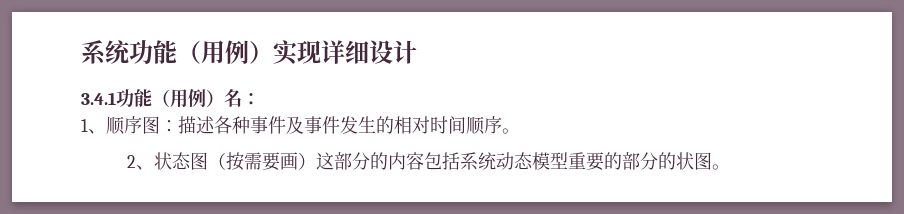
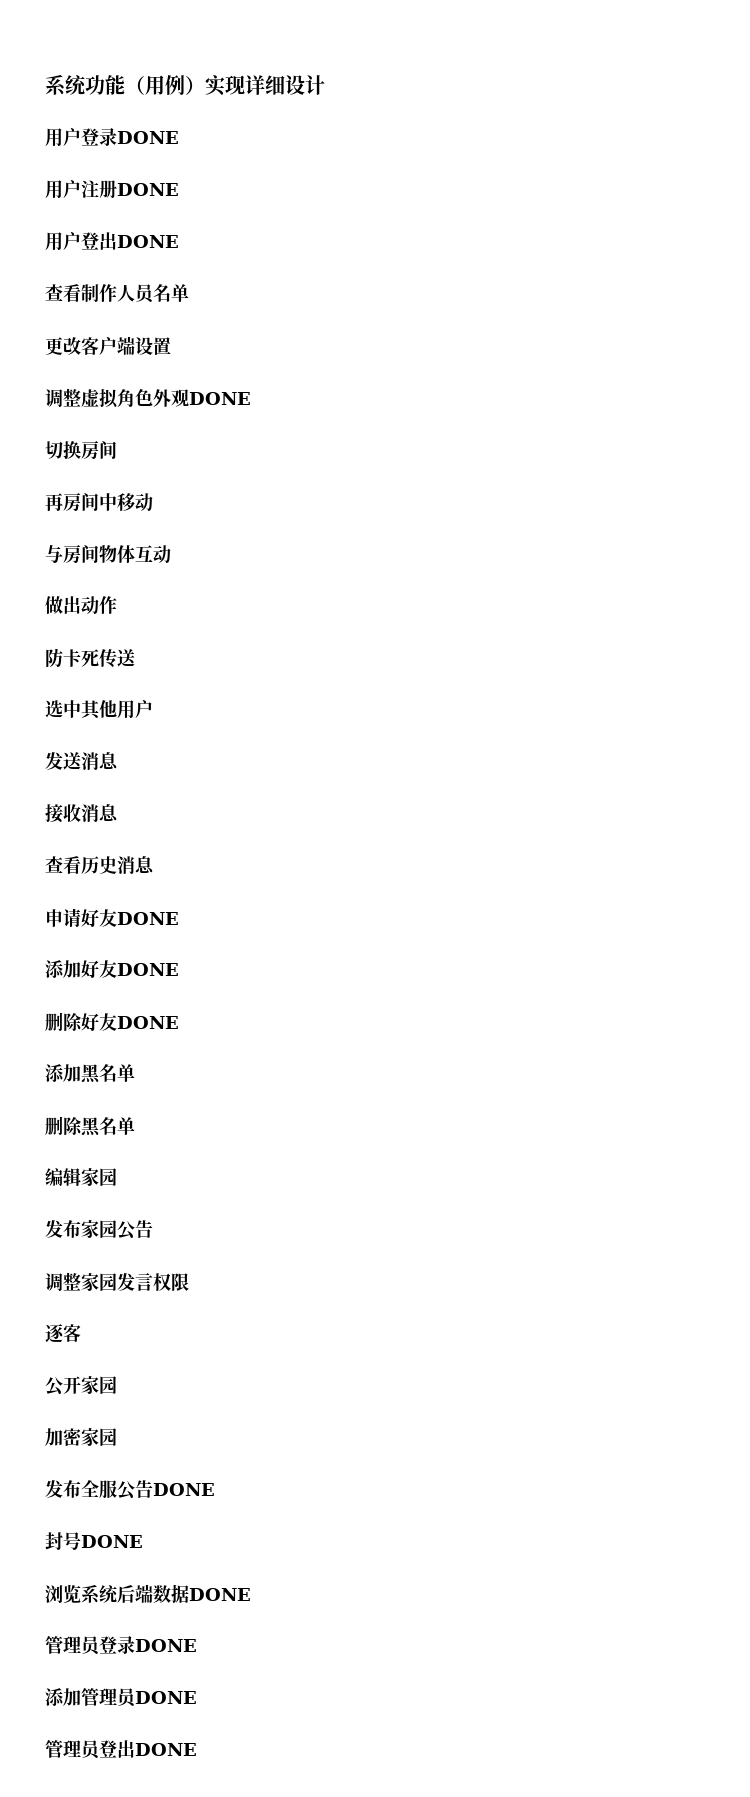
- 3.4.1功能（用例）名：
- 1、顺序图：描述各种事件及事件发生的相对时间顺序。
- 2、状态图（按需要画）这部分的内容包括系统动态模型重要的部分的状图。
+ 用户登录DONE
+ 用户注册DONE
+ 用户登出DONE
+ 查看制作人员名单
+ 更改客户端设置
+ 调整虚拟角色外观DONE
+ 切换房间
+ 再房间中移动
+ 与房间物体互动
+ 做出动作
+ 防卡死传送
+ 选中其他用户
+ 发送消息
+ 接收消息
+ 查看历史消息
+ 申请好友DONE
+ 添加好友DONE
+ 删除好友DONE
+ 添加黑名单
+ 删除黑名单
+ 编辑家园
+ 发布家园公告
+ 调整家园发言权限
+ 逐客
+ 公开家园
+ 加密家园
+ 发布全服公告DONE
+ 封号DONE
+ 浏览系统后端数据DONE
+ 管理员登录DONE
+ 添加管理员DONE
+ 管理员登出DONE

